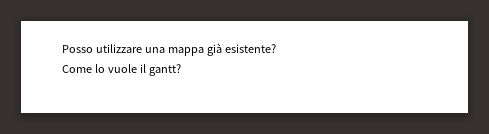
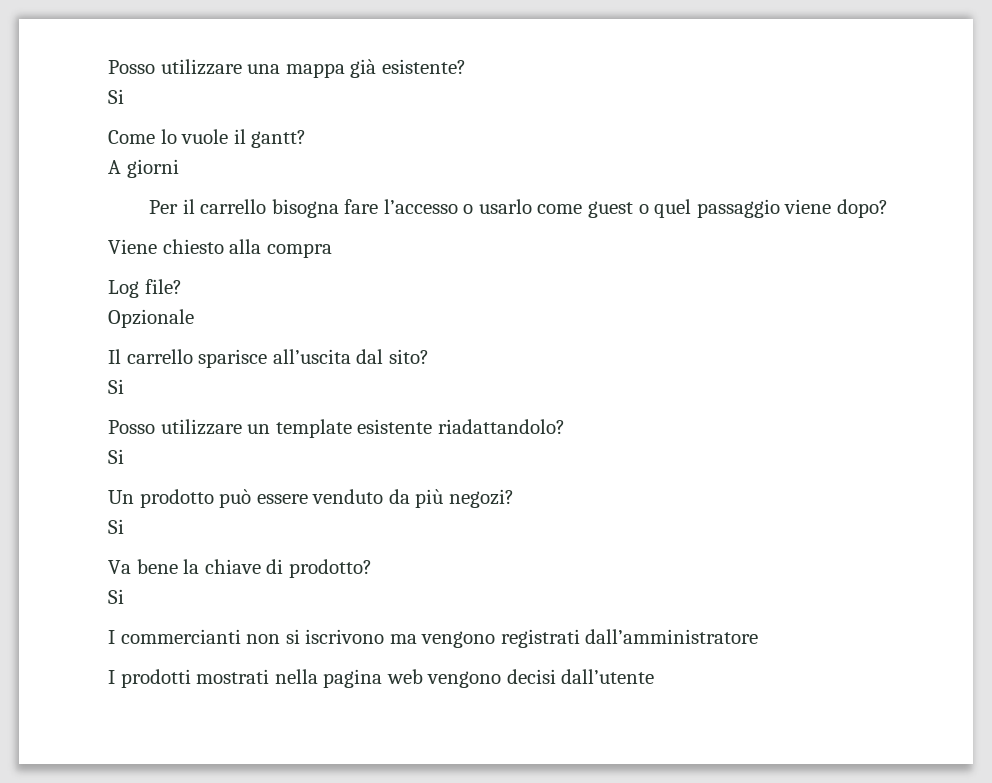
  Posso utilizzare una mappa già esistente?
+ Si
+ A giorni
+ Per il carrello bisogna fare l’accesso o usarlo come guest o quel passaggio viene dopo?
+ Viene chiesto alla compra
+ Log file?
+ Opzionale
+ Il carrello sparisce all’uscita dal sito?
+ Si
+ Posso utilizzare un template esistente riadattandolo?
+ Si
+ Un prodotto può essere venduto da più negozi?
+ Si
+ Va bene la chiave di prodotto?
+ Si
+ I commercianti non si iscrivono ma vengono registrati dall’amministratore
+ I prodotti mostrati nella pagina web vengono decisi dall’utente

